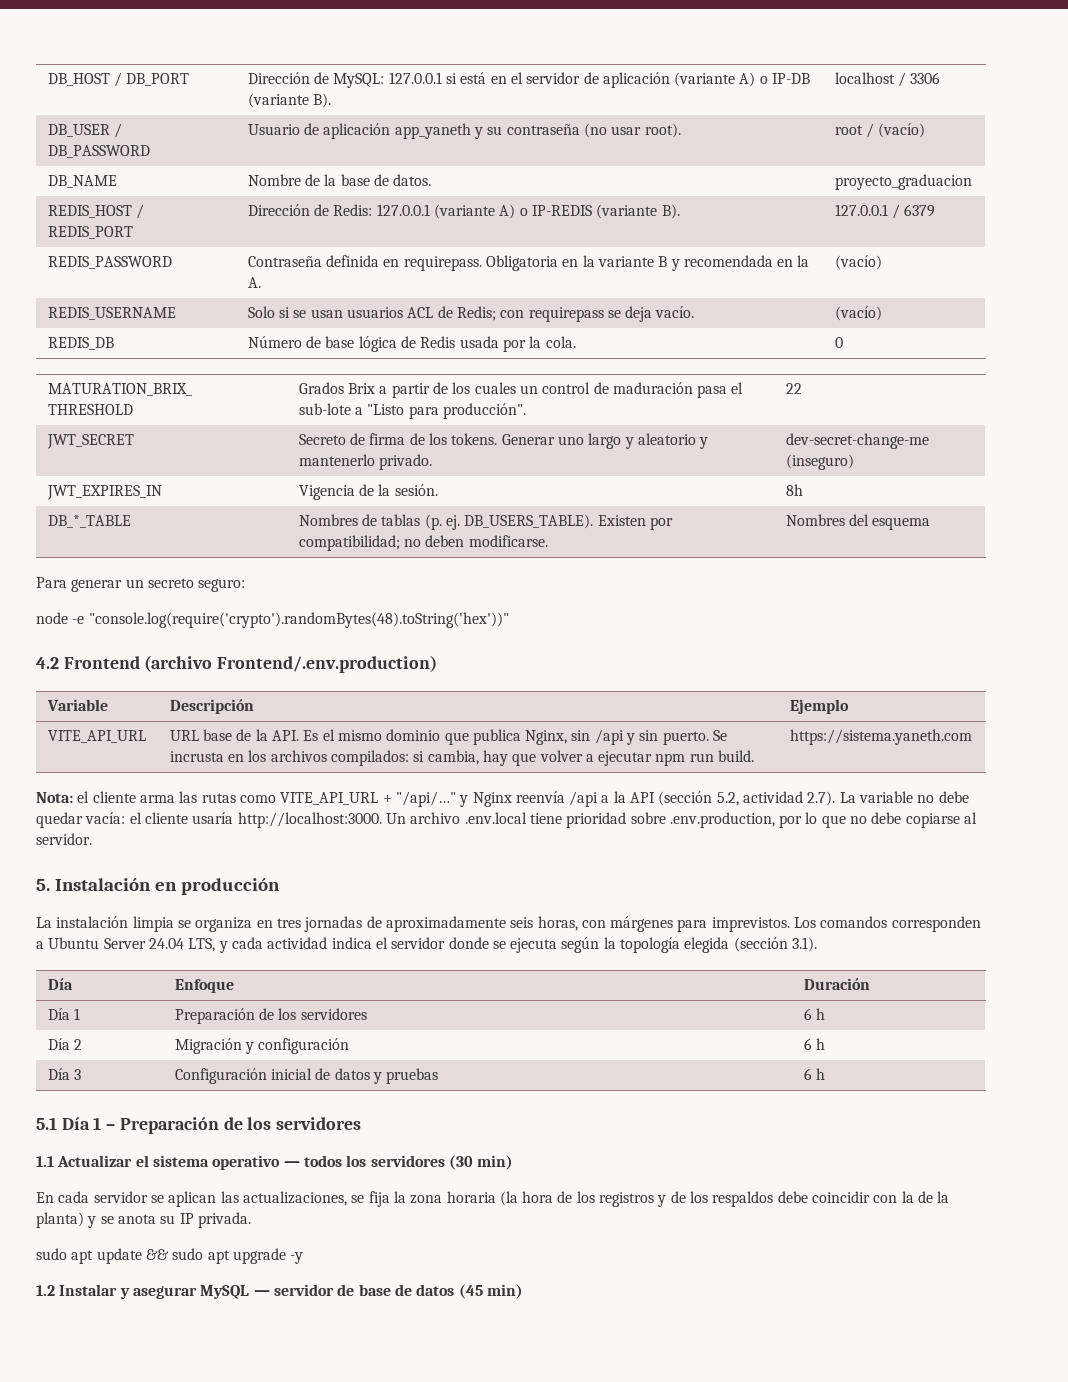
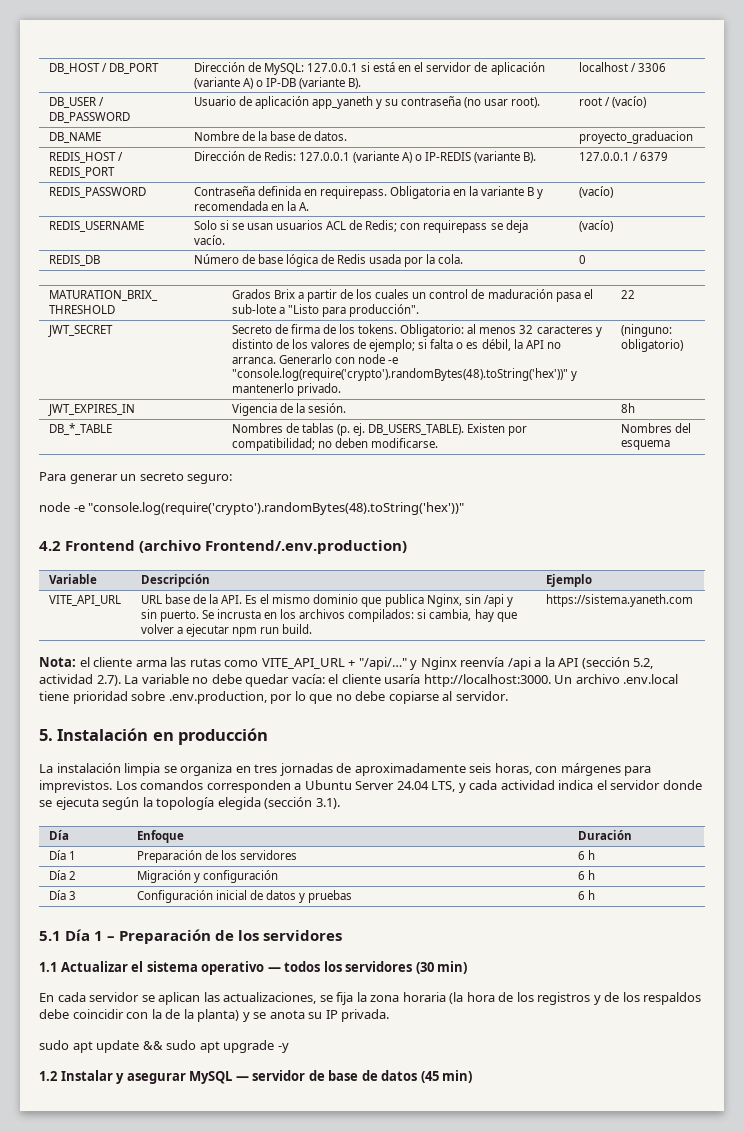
- JWT_SECRET | Secreto de firma de los tokens. Generar uno largo y aleatorio y mantenerlo privado. | dev-secret-change-me (inseguro)
+ JWT_SECRET | Secreto de firma de los tokens. Obligatorio: al menos 32 caracteres y distinto de los valores de ejemplo; si falta o es débil, la API no arranca. Generarlo con node -e "console.log(require('crypto').randomBytes(48).toString('hex'))" y mantenerlo privado. | (ninguno: obligatorio)

